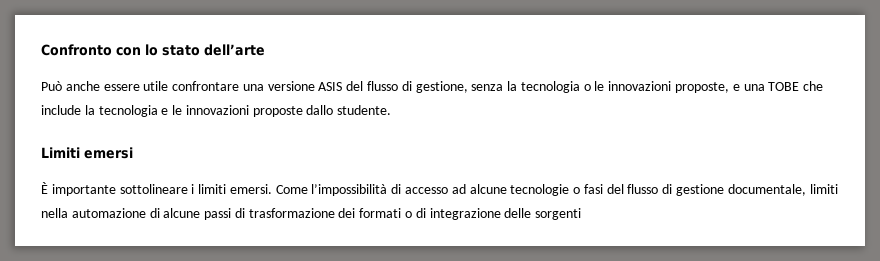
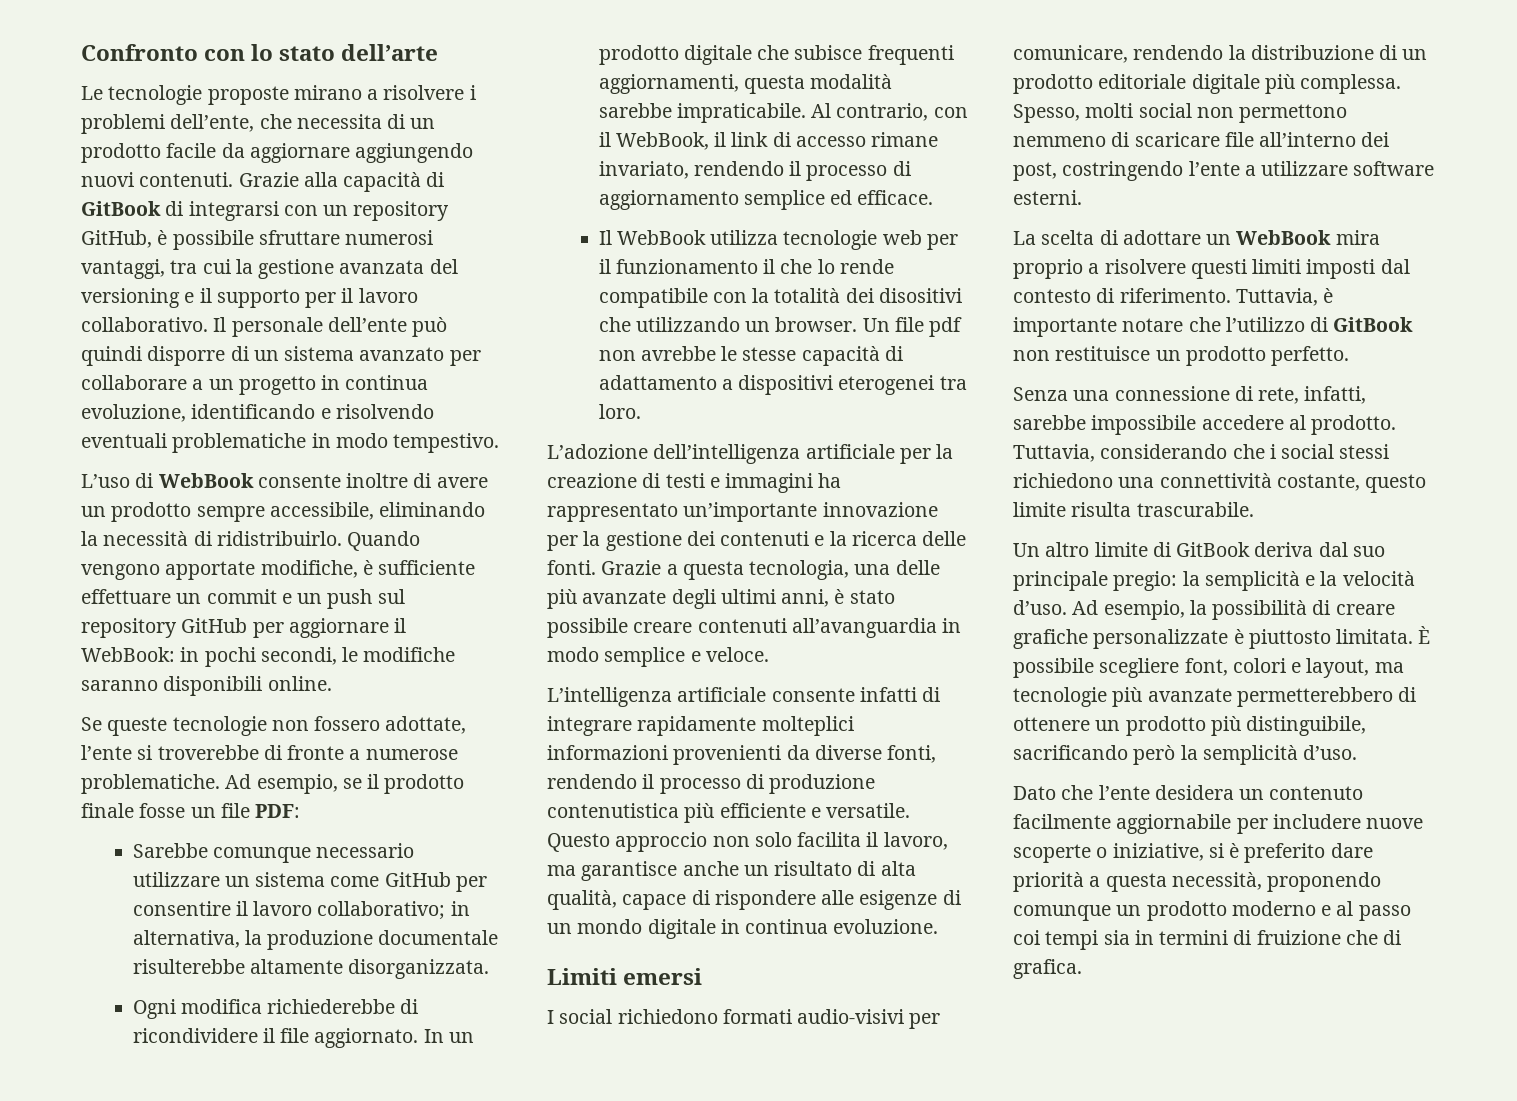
- Può anche essere utile confrontare una versione ASIS del flusso di gestione, senza la tecnologia o le innovazioni proposte, e una TOBE che include la tecnologia e le innovazioni proposte dallo studente.
+ Le tecnologie proposte mirano a risolvere i problemi dell’ente, che necessita di un prodotto facile da aggiornare aggiungendo nuovi contenuti. Grazie alla capacità di GitBook di integrarsi con un repository GitHub, è possibile sfruttare numerosi vantaggi, tra cui la gestione avanzata del versioning e il supporto per il lavoro collaborativo. Il personale dell’ente può quindi disporre di un sistema avanzato per collaborare a un progetto in continua evoluzione, identificando e risolvendo eventuali problematiche in modo tempestivo.
+ L’uso di WebBook consente inoltre di avere un prodotto sempre accessibile, eliminando la necessità di ridistribuirlo. Quando vengono apportate modifiche, è sufficiente effettuare un commit e un push sul repository GitHub per aggiornare il WebBook: in pochi secondi, le modifiche saranno disponibili online.
+ Se queste tecnologie non fossero adottate, l’ente si troverebbe di fronte a numerose problematiche. Ad esempio, se il prodotto finale fosse un file PDF:
+ Sarebbe comunque necessario utilizzare un sistema come GitHub per consentire il lavoro collaborativo; in alternativa, la produzione documentale risulterebbe altamente disorganizzata.
+ Ogni modifica richiederebbe di ricondividere il file aggiornato. In un prodotto digitale che subisce frequenti aggiornamenti, questa modalità sarebbe impraticabile. Al contrario, con il WebBook, il link di accesso rimane invariato, rendendo il processo di aggiornamento semplice ed efficace.
+ Il WebBook utilizza tecnologie web per il funzionamento il che lo rende compatibile con la totalità dei disositivi che utilizzando un browser. Un file pdf non avrebbe le stesse capacità di adattamento a dispositivi eterogenei tra loro.
+ L’adozione dell’intelligenza artificiale per la creazione di testi e immagini ha rappresentato un’importante innovazione per la gestione dei contenuti e la ricerca delle fonti. Grazie a questa tecnologia, una delle più avanzate degli ultimi anni, è stato possibile creare contenuti all’avanguardia in modo semplice e veloce.
+ L’intelligenza artificiale consente infatti di integrare rapidamente molteplici informazioni provenienti da diverse fonti, rendendo il processo di produzione contenutistica più efficiente e versatile. Questo approccio non solo facilita il lavoro, ma garantisce anche un risultato di alta qualità, capace di rispondere alle esigenze di un mondo digitale in continua evoluzione.
  Limiti emersi
- È importante sottolineare i limiti emersi. Come l’impossibilità di accesso ad alcune tecnologie o fasi del flusso di gestione documentale, limiti nella automazione di alcune passi di trasformazione dei formati o di integrazione delle sorgenti
+ I social richiedono formati audio-visivi per comunicare, rendendo la distribuzione di un prodotto editoriale digitale più complessa. Spesso, molti social non permettono nemmeno di scaricare file all’interno dei post, costringendo l’ente a utilizzare software esterni.
+ La scelta di adottare un WebBook mira proprio a risolvere questi limiti imposti dal contesto di riferimento. Tuttavia, è importante notare che l’utilizzo di GitBook non restituisce un prodotto perfetto.
+ Senza una connessione di rete, infatti, sarebbe impossibile accedere al prodotto. Tuttavia, considerando che i social stessi richiedono una connettività costante, questo limite risulta trascurabile.
+ Un altro limite di GitBook deriva dal suo principale pregio: la semplicità e la velocità d’uso. Ad esempio, la possibilità di creare grafiche personalizzate è piuttosto limitata. È possibile scegliere font, colori e layout, ma tecnologie più avanzate permetterebbero di ottenere un prodotto più distinguibile, sacrificando però la semplicità d’uso.
+ Dato che l’ente desidera un contenuto facilmente aggiornabile per includere nuove scoperte o iniziative, si è preferito dare priorità a questa necessità, proponendo comunque un prodotto moderno e al passo coi tempi sia in termini di fruizione che di grafica.

